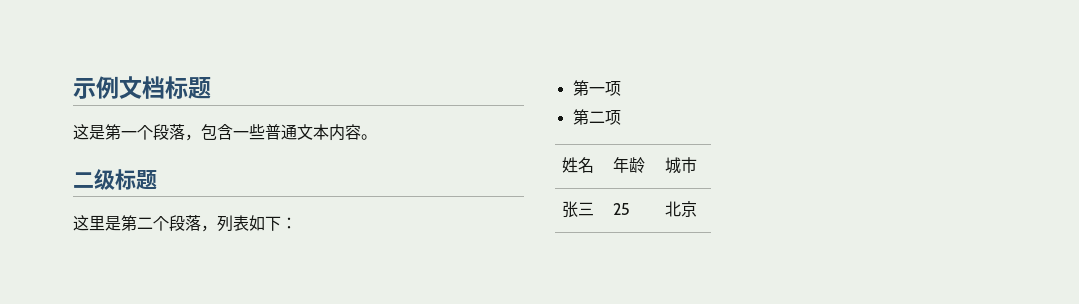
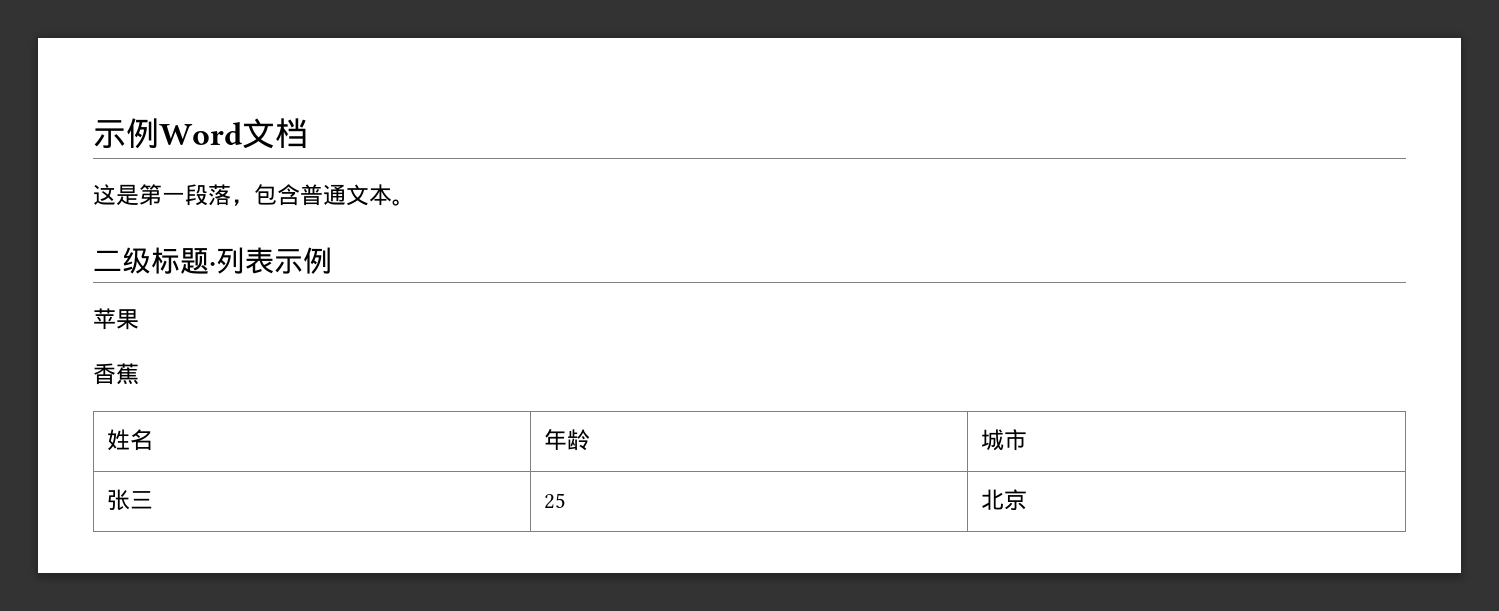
- 示例文档标题
+ 示例Word文档
- 这是第一个段落，包含一些普通文本内容。
+ 这是第一段落，包含普通文本。
- 二级标题
- 这里是第二个段落，列表如下：
- 第一项
- 第二项
+ 二级标题·列表示例
+ 苹果
+ 香蕉

